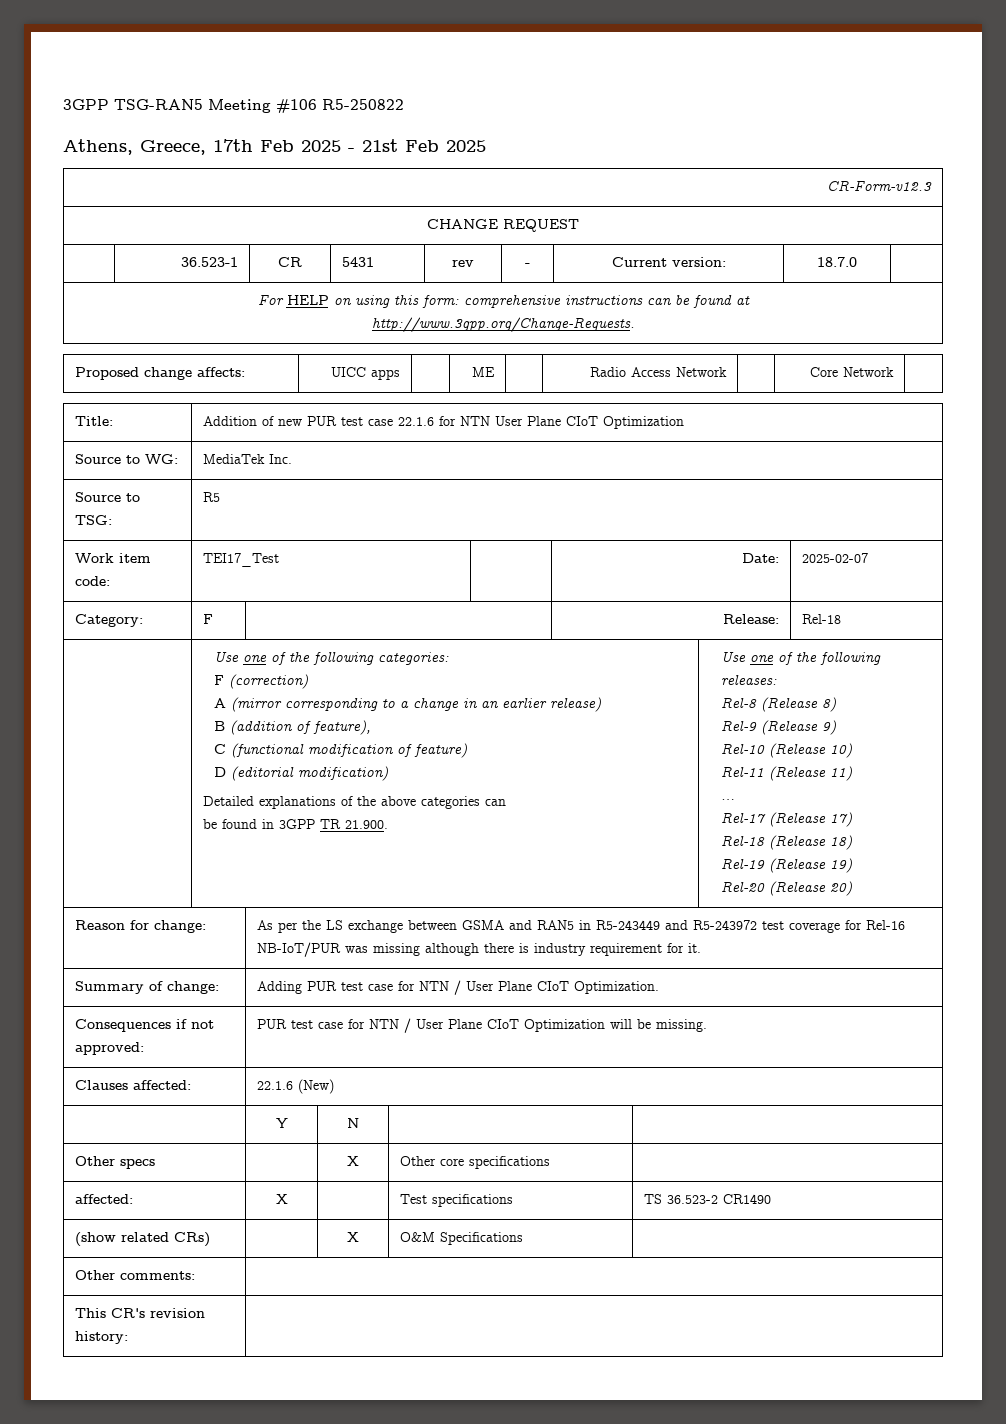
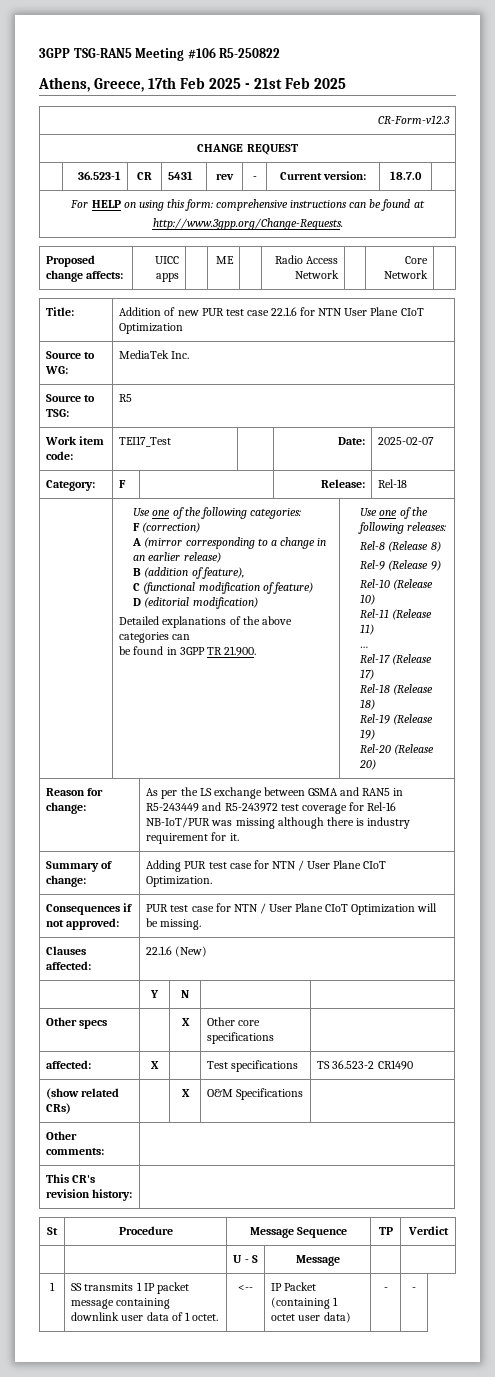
+ St | Procedure | Message Sequence | TP | Verdict
+ | | U - S | Message | |
+ 1 | SS transmits 1 IP packet message containing downlink user data of 1 octet. | <-- | IP Packet (containing 1 octet user data) | - | -

